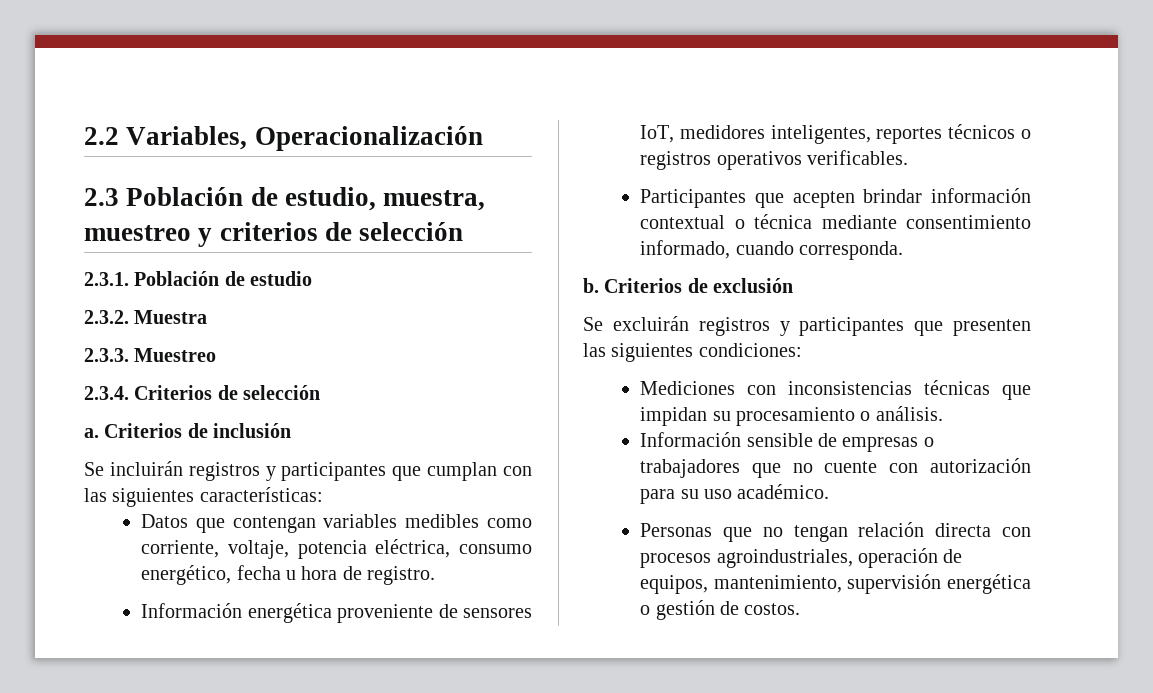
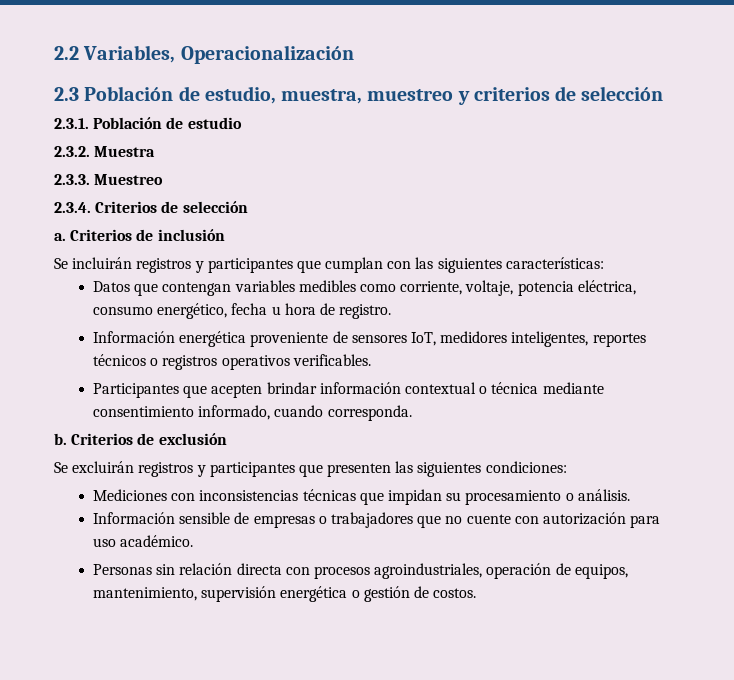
- Información sensible de empresas o trabajadores que no cuente con autorización para su uso académico.
+ Información sensible de empresas o trabajadores que no cuente con autorización para uso académico.
- Personas que no tengan relación directa con procesos agroindustriales, operación de equipos, mantenimiento, supervisión energética o gestión de costos.
+ Personas sin relación directa con procesos agroindustriales, operación de equipos, mantenimiento, supervisión energética o gestión de costos.

